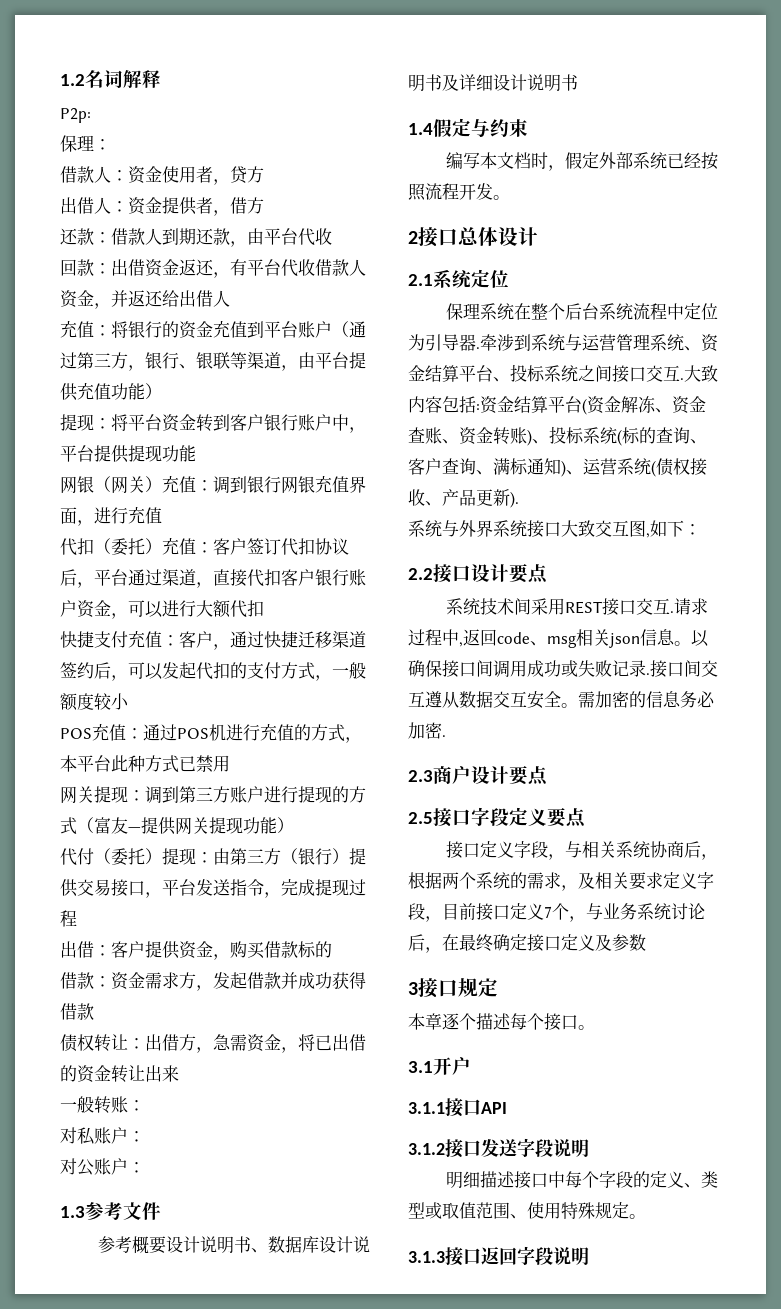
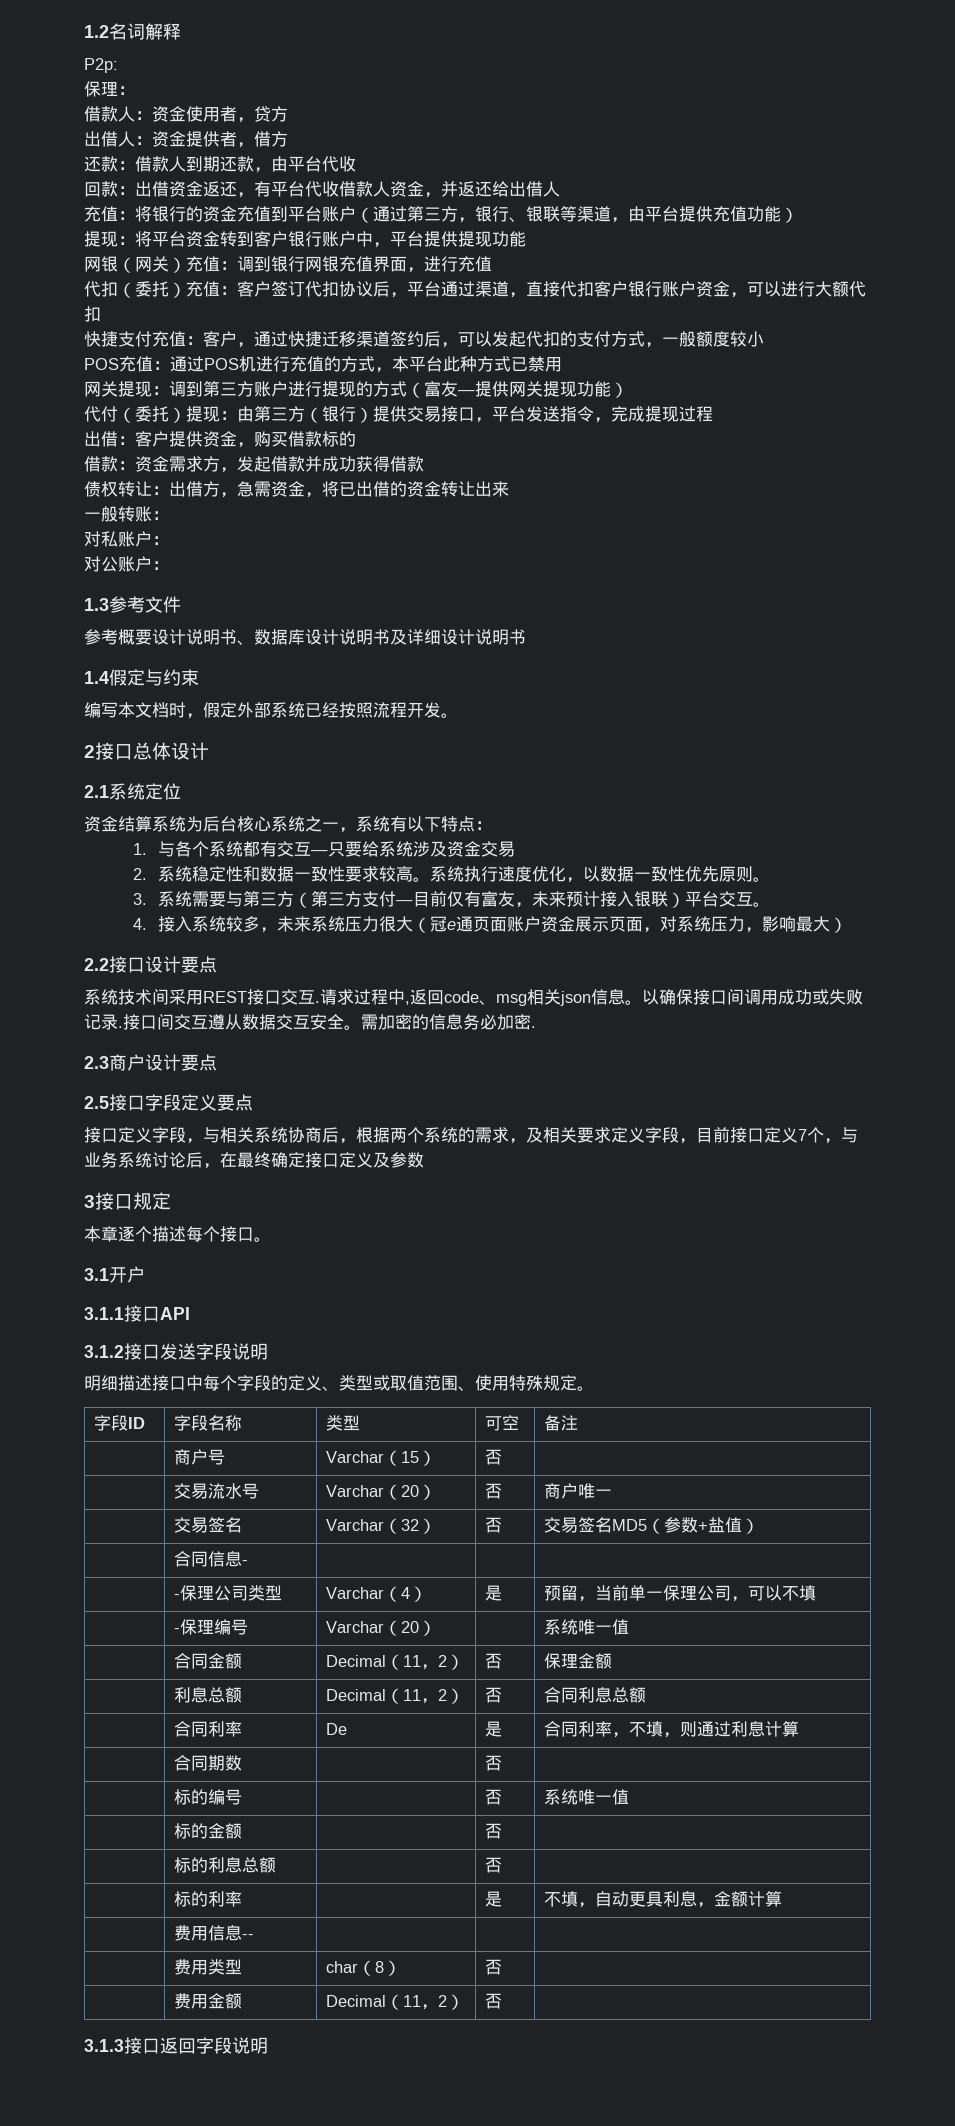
- 保理系统在整个后台系统流程中定位为引导器.牵涉到系统与运营管理系统、资金结算平台、投标系统之间接口交互.大致内容包括:资金结算平台(资金解冻、资金查账、资金转账)、投标系统(标的查询、客户查询、满标通知)、运营系统(债权接收、产品更新).
- 系统与外界系统接口大致交互图,如下：
+ 资金结算系统为后台核心系统之一，系统有以下特点：
+ 1.与各个系统都有交互—只要给系统涉及资金交易
+ 2.系统稳定性和数据一致性要求较高。系统执行速度优化，以数据一致性优先原则。
+ 3.系统需要与第三方（第三方支付—目前仅有富友，未来预计接入银联）平台交互。
+ 4.接入系统较多，未来系统压力很大（冠e通页面账户资金展示页面，对系统压力，影响最大）
+ 字段ID | 字段名称 | 类型 | 可空 | 备注
+ | 商户号 | Varchar（15） | 否 |
+ | 交易流水号 | Varchar（20） | 否 | 商户唯一
+ | 交易签名 | Varchar（32） | 否 | 交易签名MD5（参数+盐值）
+ | 合同信息- | | |
+ | -保理公司类型 | Varchar（4） | 是 | 预留，当前单一保理公司，可以不填
+ | -保理编号 | Varchar（20） | | 系统唯一值
+ | 合同金额 | Decimal（11，2） | 否 | 保理金额
+ | 利息总额 | Decimal（11，2） | 否 | 合同利息总额
+ | 合同利率 | De | 是 | 合同利率，不填，则通过利息计算
+ | 合同期数 | | 否 |
+ | 标的编号 | | 否 | 系统唯一值
+ | 标的金额 | | 否 |
+ | 标的利息总额 | | 否 |
+ | 标的利率 | | 是 | 不填，自动更具利息，金额计算
+ | 费用信息-- | | |
+ | 费用类型 | char（8） | 否 |
+ | 费用金额 | Decimal（11，2） | 否 |

